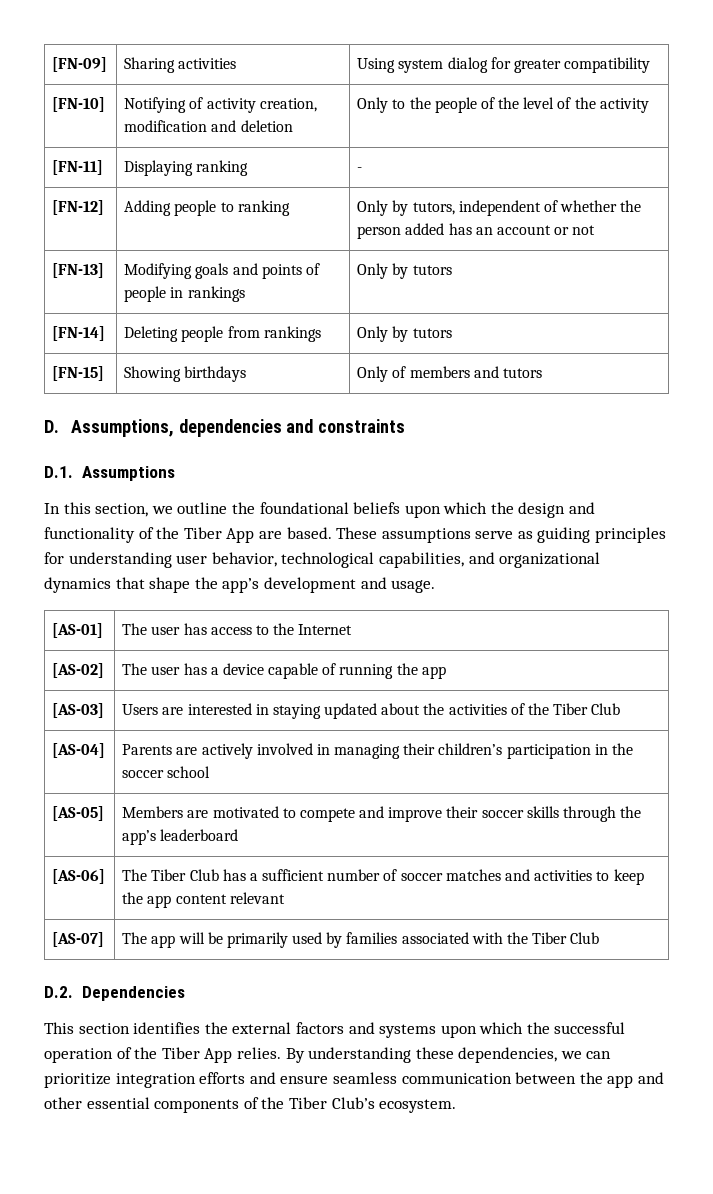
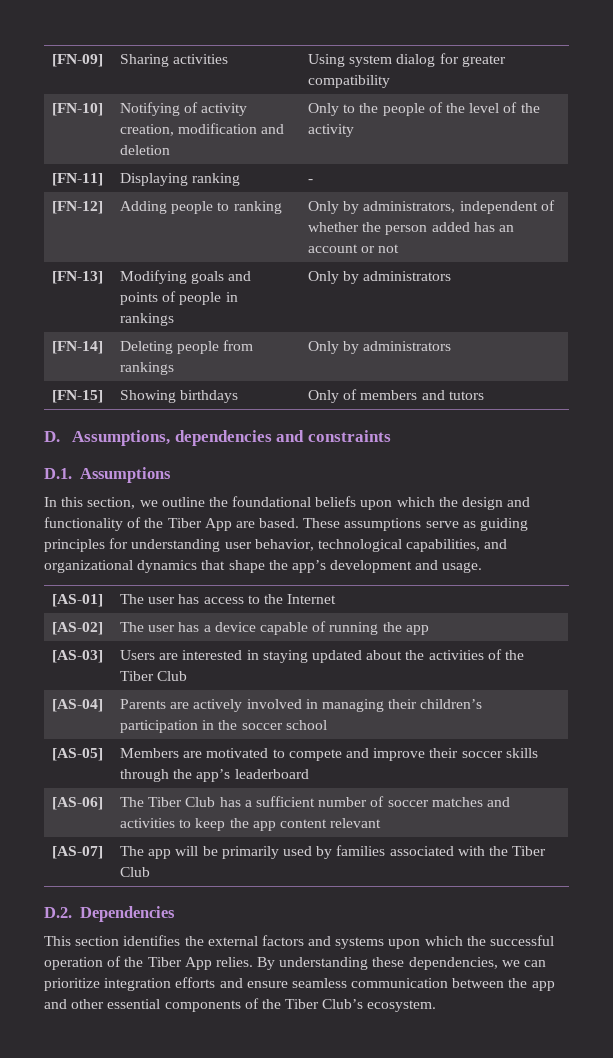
- [FN-12] | Adding people to ranking | Only by tutors, independent of whether the person added has an account or not
+ [FN-12] | Adding people to ranking | Only by administrators, independent of whether the person added has an account or not
- [FN-13] | Modifying goals and points of people in rankings | Only by tutors
+ [FN-13] | Modifying goals and points of people in rankings | Only by administrators
- [FN-14] | Deleting people from rankings | Only by tutors
+ [FN-14] | Deleting people from rankings | Only by administrators

